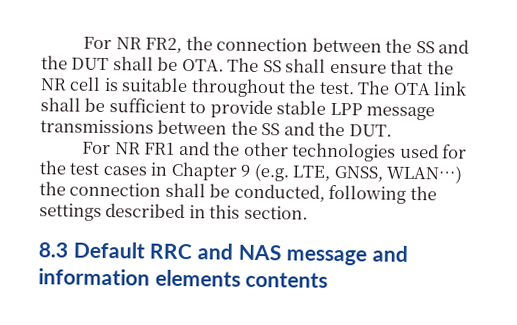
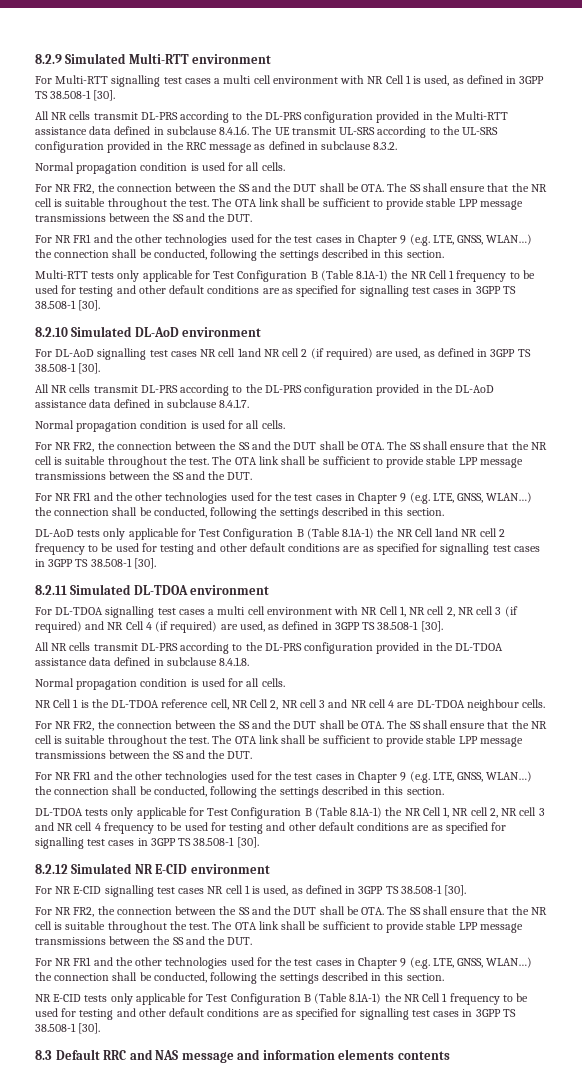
+ 8.2.9 Simulated Multi-RTT environment
+ For Multi-RTT signalling test cases a multi cell environment with NR Cell 1 is used, as defined in 3GPP TS 38.508-1 [30].
+ All NR cells transmit DL-PRS according to the DL-PRS configuration provided in the Multi-RTT assistance data defined in subclause 8.4.1.6. The UE transmit UL-SRS according to the UL-SRS configuration provided in the RRC message as defined in subclause 8.3.2.
+ Normal propagation condition is used for all cells.
+ Multi-RTT tests only applicable for Test Configuration B (Table 8.1A-1) the NR Cell 1 frequency to be used for testing and other default conditions are as specified for signalling test cases in 3GPP TS 38.508-1 [30].
+ 8.2.10 Simulated DL-AoD environment
+ For DL-AoD signalling test cases NR cell 1and NR cell 2 (if required) are used, as defined in 3GPP TS 38.508-1 [30].
+ All NR cells transmit DL-PRS according to the DL-PRS configuration provided in the DL-AoD assistance data defined in subclause 8.4.1.7.
+ Normal propagation condition is used for all cells.
+ For NR FR2, the connection between the SS and the DUT shall be OTA. The SS shall ensure that the NR cell is suitable throughout the test. The OTA link shall be sufficient to provide stable LPP message transmissions between the SS and the DUT.
+ For NR FR1 and the other technologies used for the test cases in Chapter 9 (e.g. LTE, GNSS, WLAN…) the connection shall be conducted, following the settings described in this section.
+ DL-AoD tests only applicable for Test Configuration B (Table 8.1A-1) the NR Cell 1and NR cell 2 frequency to be used for testing and other default conditions are as specified for signalling test cases in 3GPP TS 38.508-1 [30].
+ 8.2.11 Simulated DL-TDOA environment
+ For DL-TDOA signalling test cases a multi cell environment with NR Cell 1, NR cell 2, NR cell 3 (if required) and NR Cell 4 (if required) are used, as defined in 3GPP TS 38.508-1 [30].
+ All NR cells transmit DL-PRS according to the DL-PRS configuration provided in the DL-TDOA assistance data defined in subclause 8.4.1.8.
+ Normal propagation condition is used for all cells.
+ NR Cell 1 is the DL-TDOA reference cell, NR Cell 2, NR cell 3 and NR cell 4 are DL-TDOA neighbour cells.
+ For NR FR2, the connection between the SS and the DUT shall be OTA. The SS shall ensure that the NR cell is suitable throughout the test. The OTA link shall be sufficient to provide stable LPP message transmissions between the SS and the DUT.
+ For NR FR1 and the other technologies used for the test cases in Chapter 9 (e.g. LTE, GNSS, WLAN…) the connection shall be conducted, following the settings described in this section.
+ DL-TDOA tests only applicable for Test Configuration B (Table 8.1A-1) the NR Cell 1, NR cell 2, NR cell 3 and NR cell 4 frequency to be used for testing and other default conditions are as specified for signalling test cases in 3GPP TS 38.508-1 [30].
+ 8.2.12 Simulated NR E-CID environment
+ For NR E-CID signalling test cases NR cell 1 is used, as defined in 3GPP TS 38.508-1 [30].
+ For NR FR2, the connection between the SS and the DUT shall be OTA. The SS shall ensure that the NR cell is suitable throughout the test. The OTA link shall be sufficient to provide stable LPP message transmissions between the SS and the DUT.
+ For NR FR1 and the other technologies used for the test cases in Chapter 9 (e.g. LTE, GNSS, WLAN…) the connection shall be conducted, following the settings described in this section.
+ NR E-CID tests only applicable for Test Configuration B (Table 8.1A-1) the NR Cell 1 frequency to be used for testing and other default conditions are as specified for signalling test cases in 3GPP TS 38.508-1 [30].

